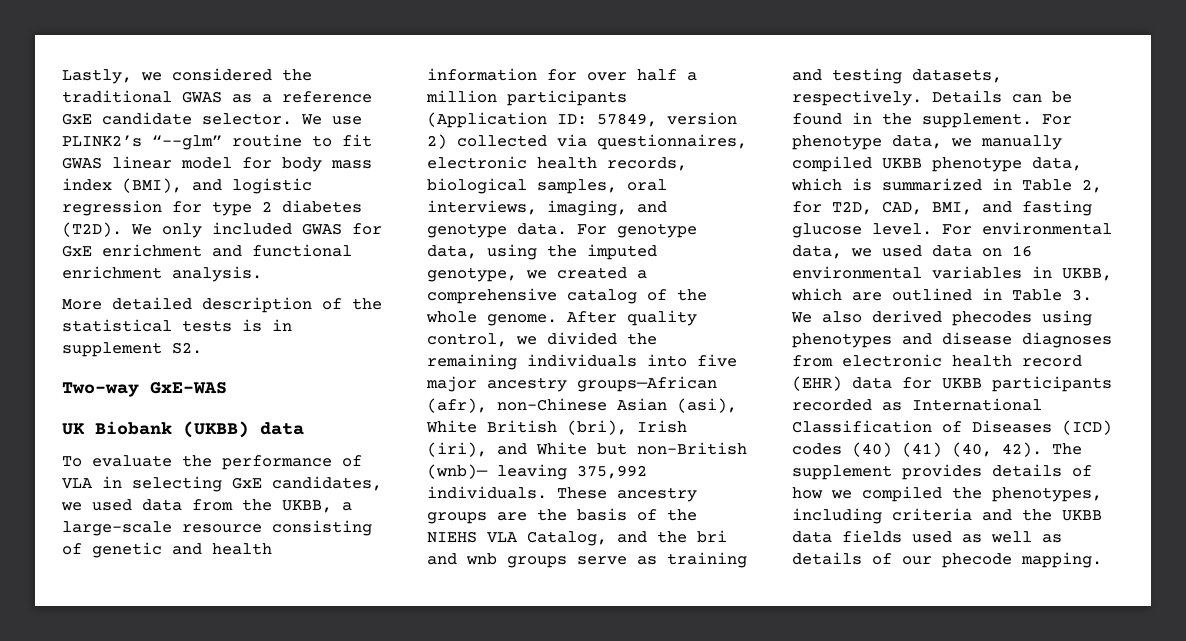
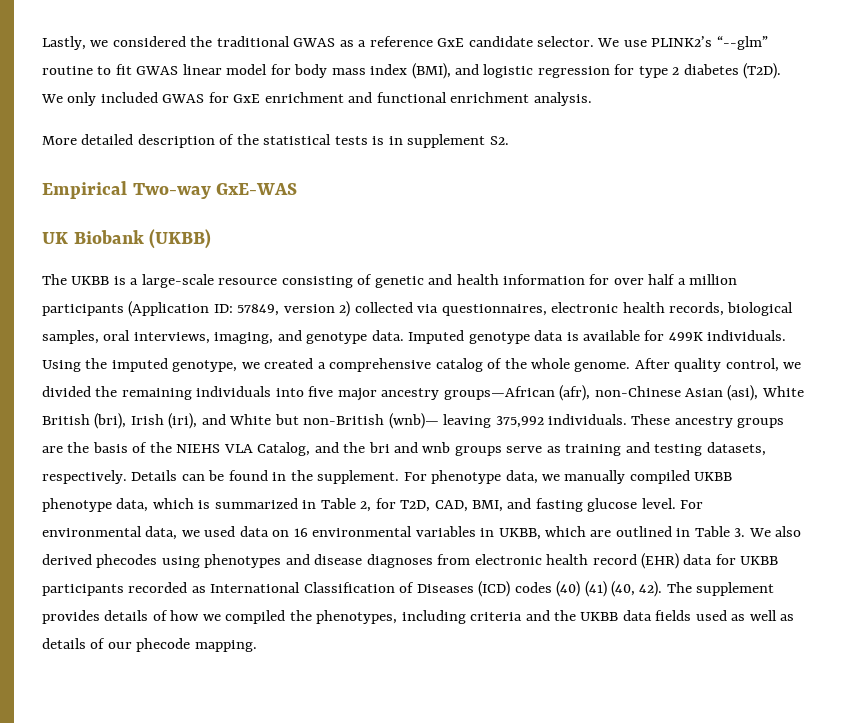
- Two-way GxE-WAS
+ Empirical Two-way GxE-WAS
- UK Biobank (UKBB) data
- To evaluate the performance of VLA in selecting GxE candidates, we used data from the UKBB, a large-scale resource consisting of genetic and health information for over half a million participants (Application ID: 57849, version 2) collected via questionnaires, electronic health records, biological samples, oral interviews, imaging, and genotype data.
+ UK Biobank (UKBB)
+ The UKBB is a large-scale resource consisting of genetic and health information for over half a million participants (Application ID: 57849, version 2) collected via questionnaires, electronic health records, biological samples, oral interviews, imaging, and genotype data.
- For genotype data, using the imputed genotype, we created a comprehensive catalog of the whole genome.
+ Imputed genotype data is available for 499K individuals. Using the imputed genotype, we created a comprehensive catalog of the whole genome.

